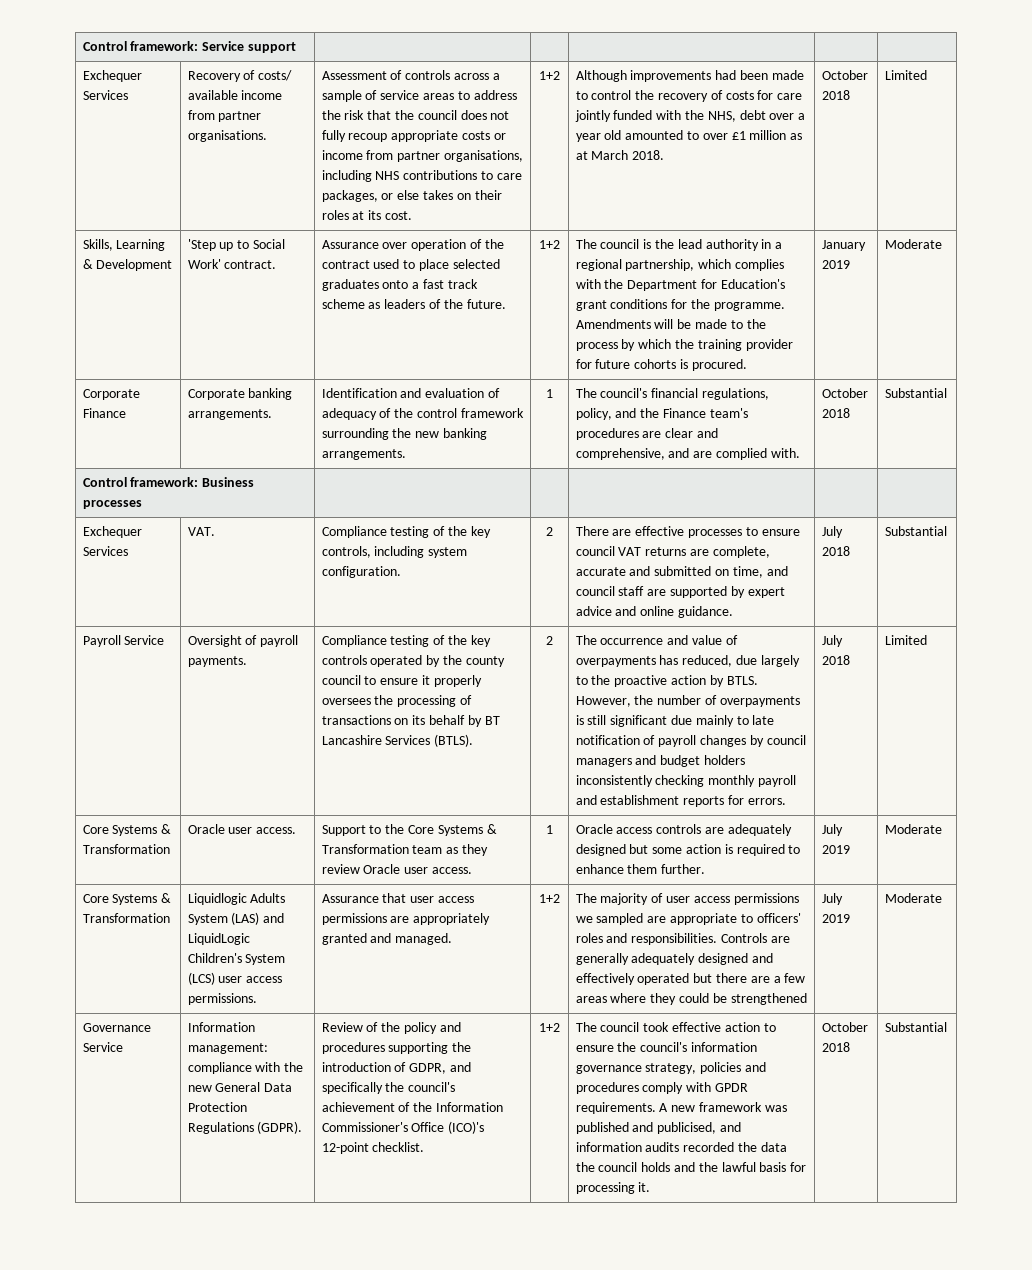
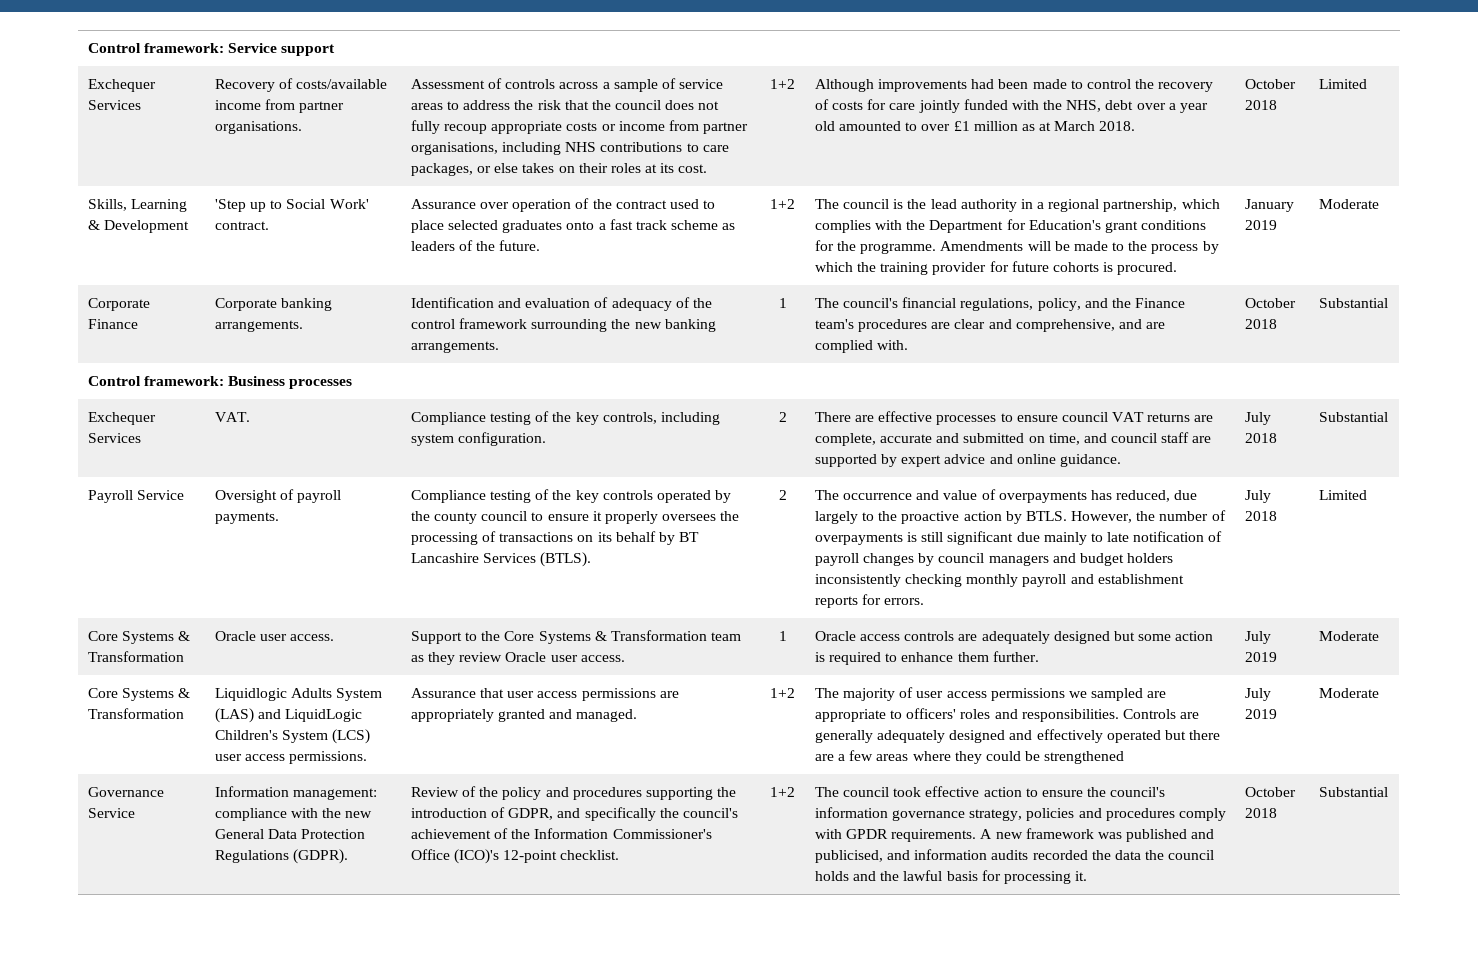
- Recovery of costs/ available income from partner organisations.
+ Recovery of costs/available income from partner organisations.

